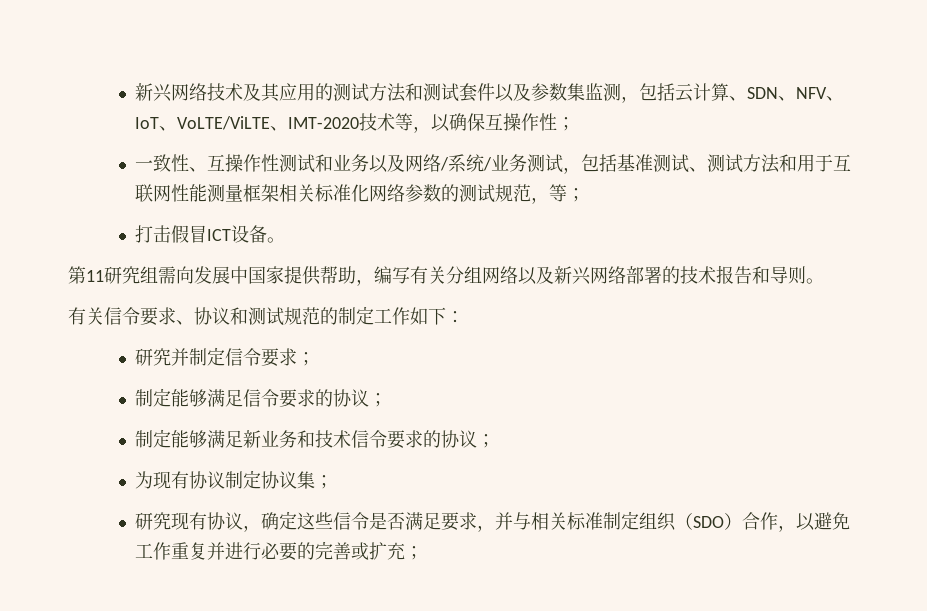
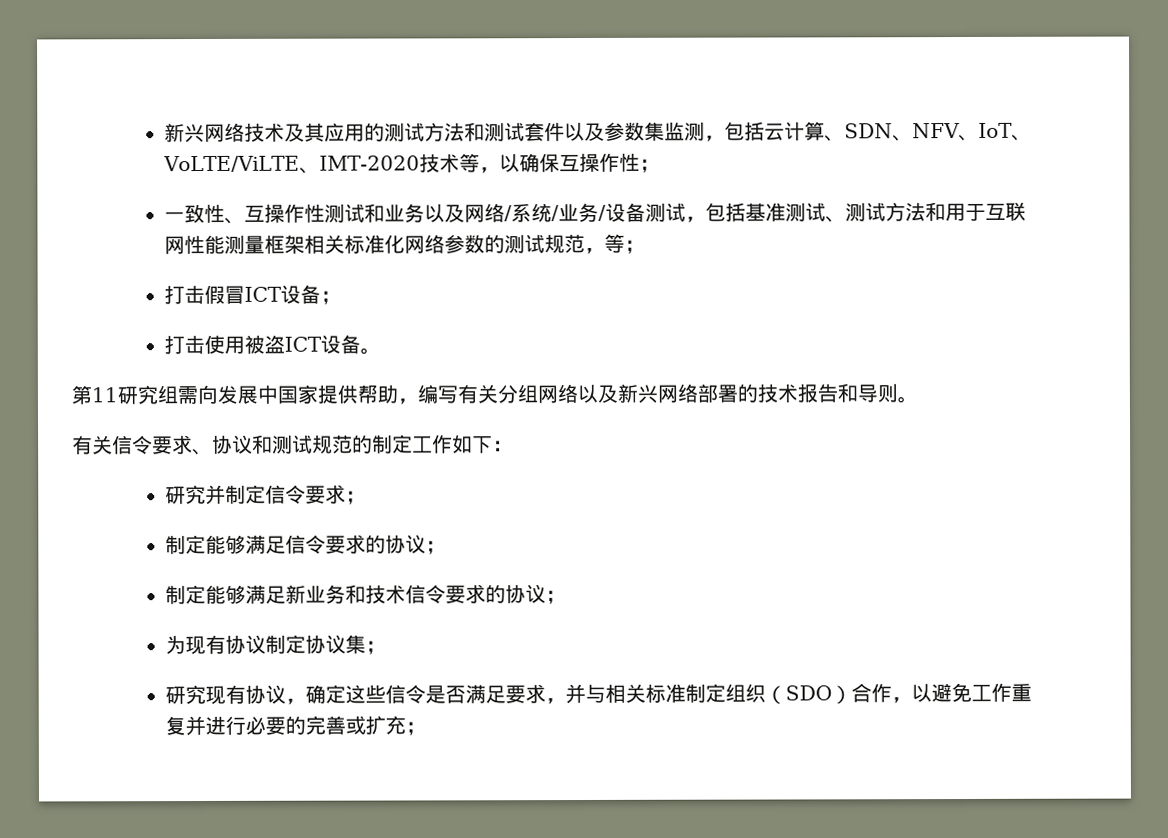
- 一致性、互操作性测试和业务以及网络/系统/业务测试，包括基准测试、测试方法和用于互联网性能测量框架相关标准化网络参数的测试规范，等；
+ 一致性、互操作性测试和业务以及网络/系统/业务/设备测试，包括基准测试、测试方法和用于互联网性能测量框架相关标准化网络参数的测试规范，等；
- 打击假冒ICT设备。
+ 打击假冒ICT设备；
+ 打击使用被盗ICT设备。

